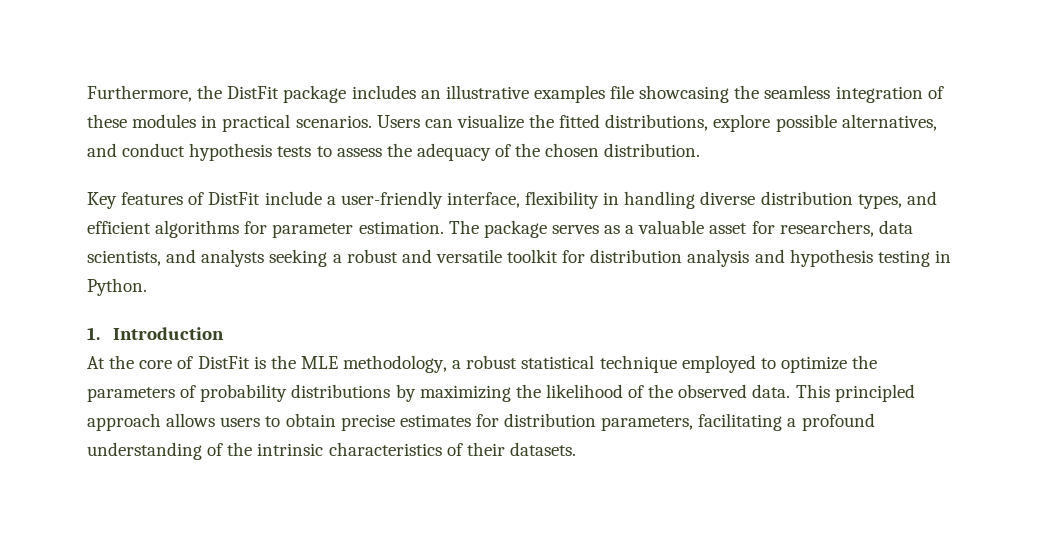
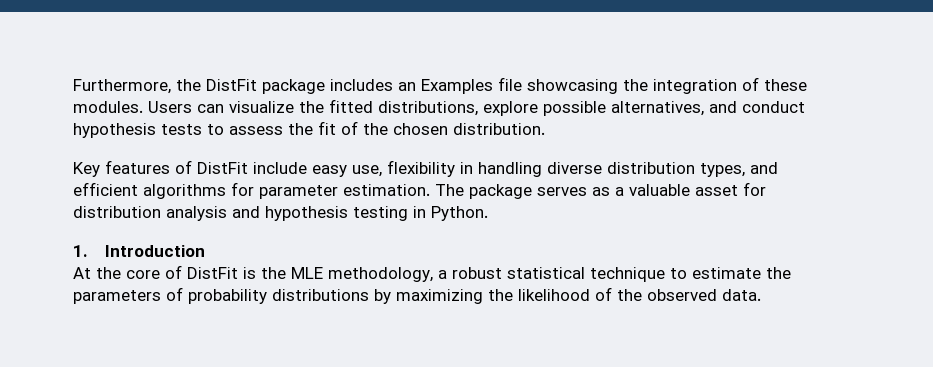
- Furthermore, the DistFit package includes an illustrative examples file showcasing the seamless integration of these modules in practical scenarios.
+ Furthermore, the DistFit package includes an Examples file showcasing the integration of these modules.
- Users can visualize the fitted distributions, explore possible alternatives, and conduct hypothesis tests to assess the adequacy of the chosen distribution.
+ Users can visualize the fitted distributions, explore possible alternatives, and conduct hypothesis tests to assess the fit of the chosen distribution.
- Key features of DistFit include a user-friendly interface, flexibility in handling diverse distribution types, and efficient algorithms for parameter estimation.
+ Key features of DistFit include easy use, flexibility in handling diverse distribution types, and efficient algorithms for parameter estimation.
- The package serves as a valuable asset for researchers, data scientists, and analysts seeking a robust and versatile toolkit for distribution analysis and hypothesis testing in Python.
+ The package serves as a valuable asset for distribution analysis and hypothesis testing in Python.
- At the core of DistFit is the MLE methodology, a robust statistical technique employed to optimize the parameters of probability distributions by maximizing the likelihood of the observed data. This principled approach allows users to obtain precise estimates for distribution parameters, facilitating a profound understanding of the intrinsic characteristics of their datasets.
+ At the core of DistFit is the MLE methodology, a robust statistical technique to estimate the parameters of probability distributions by maximizing the likelihood of the observed data.

